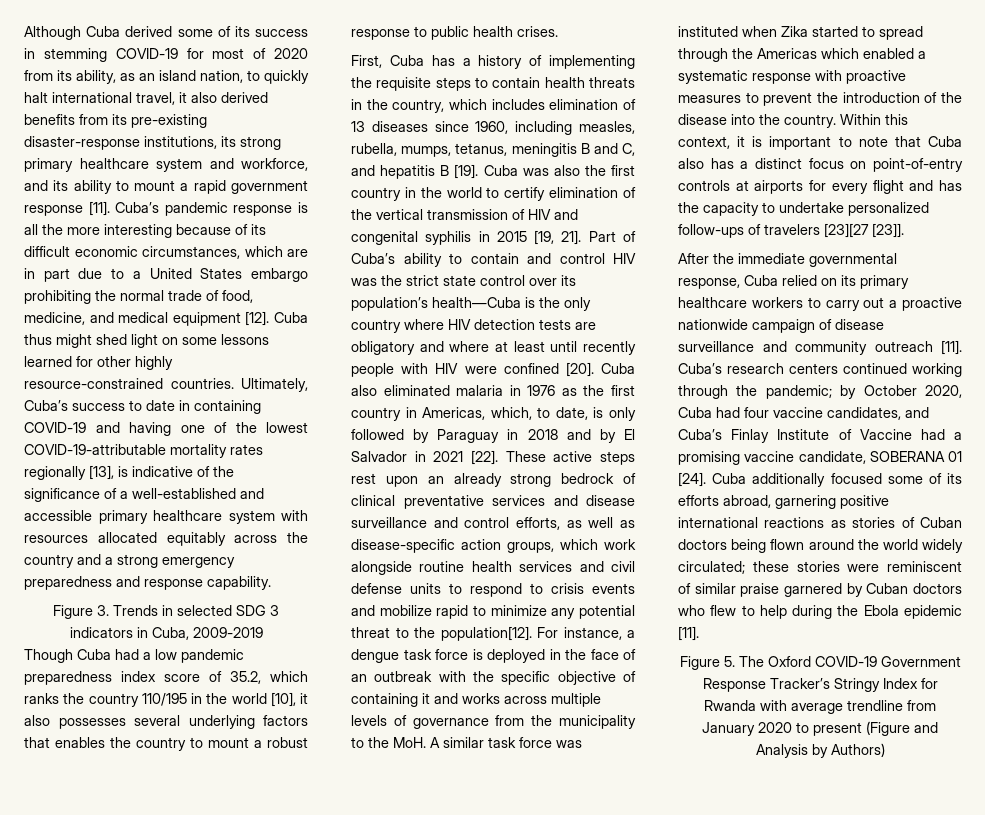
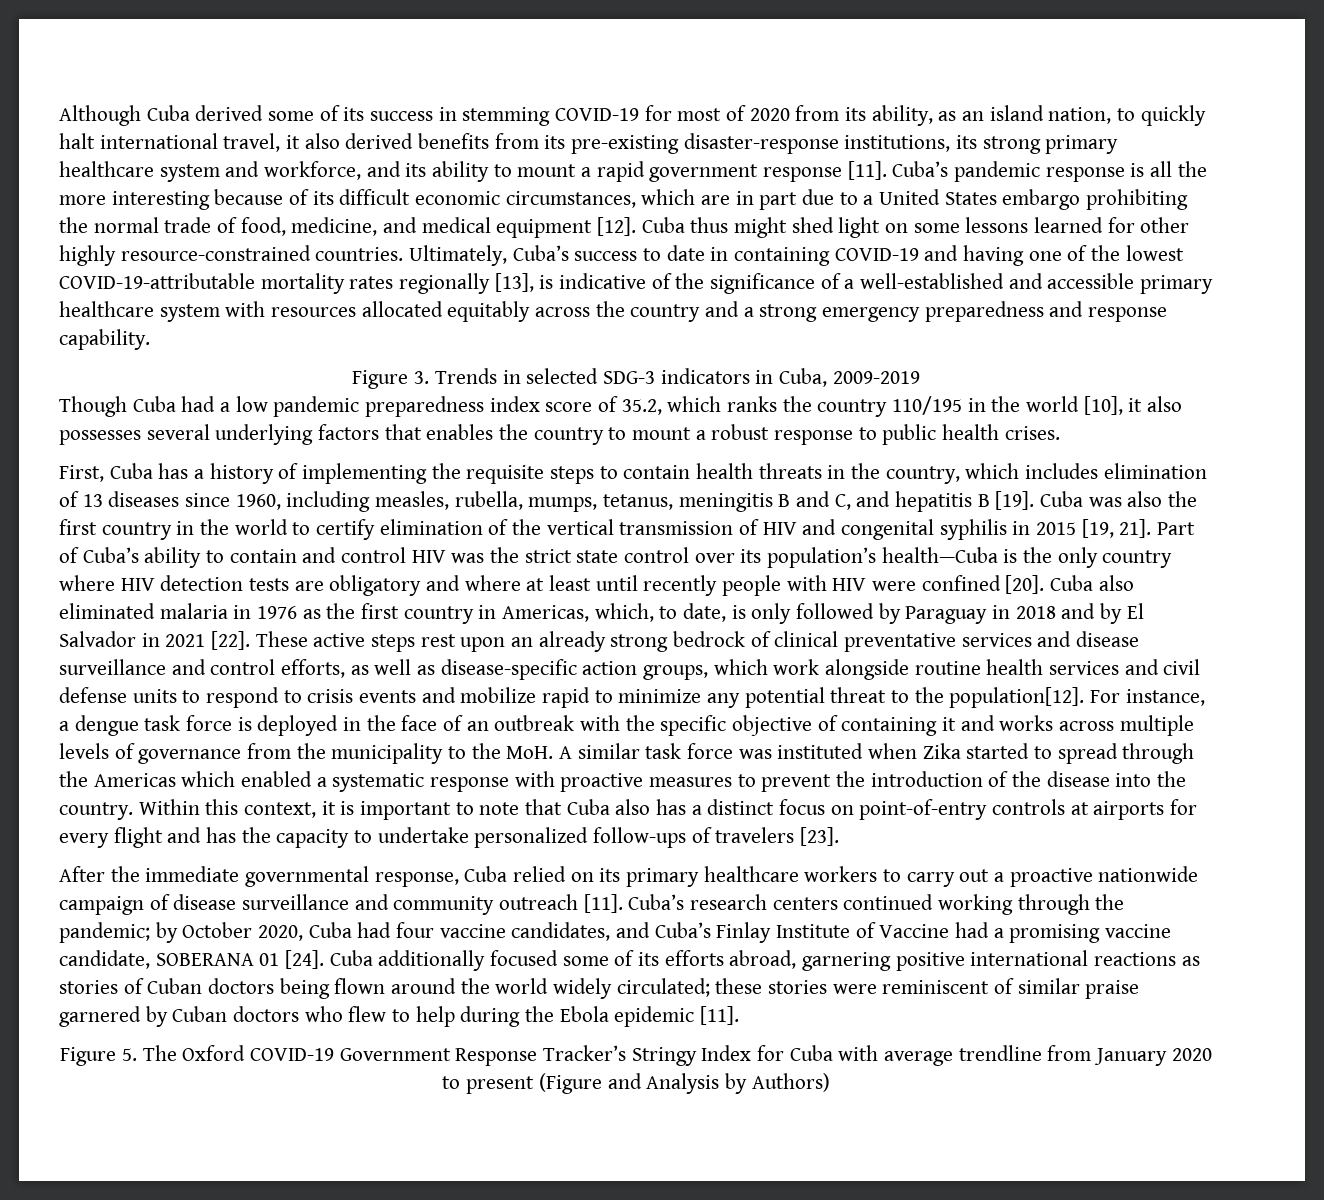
- Figure 3. Trends in selected SDG 3 indicators in Cuba, 2009-2019
+ Figure 3. Trends in selected SDG-3 indicators in Cuba, 2009-2019
- Within this context, it is important to note that Cuba also has a distinct focus on point-of-entry controls at airports for every flight and has the capacity to undertake personalized follow-ups of travelers [23][27 [23]].
+ Within this context, it is important to note that Cuba also has a distinct focus on point-of-entry controls at airports for every flight and has the capacity to undertake personalized follow-ups of travelers [23].
- Figure 5. The Oxford COVID-19 Government Response Tracker’s Stringy Index for Rwanda with average trendline from January 2020 to present (Figure and Analysis by Authors)
+ Figure 5. The Oxford COVID-19 Government Response Tracker’s Stringy Index for Cuba with average trendline from January 2020 to present (Figure and Analysis by Authors)

